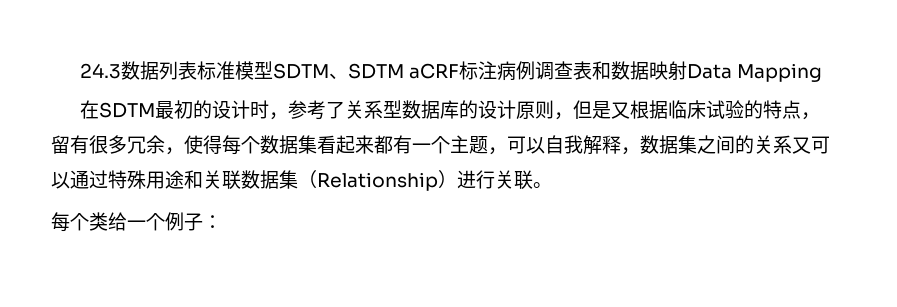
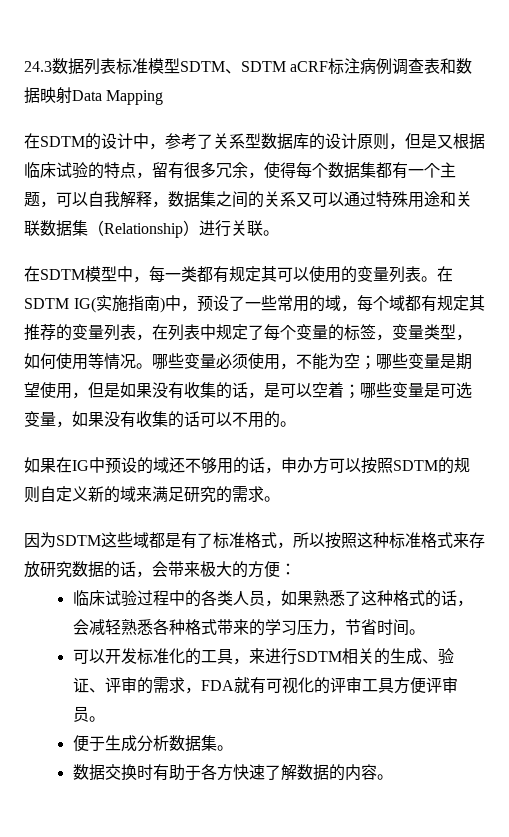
- 在SDTM最初的设计时，参考了关系型数据库的设计原则，但是又根据临床试验的特点，留有很多冗余，使得每个数据集看起来都有一个主题，可以自我解释，数据集之间的关系又可以通过特殊用途和关联数据集（Relationship）进行关联。
+ 在SDTM的设计中，参考了关系型数据库的设计原则，但是又根据临床试验的特点，留有很多冗余，使得每个数据集都有一个主题，可以自我解释，数据集之间的关系又可以通过特殊用途和关联数据集（Relationship）进行关联。
- 每个类给一个例子：
+ 在SDTM模型中，每一类都有规定其可以使用的变量列表。在SDTM IG(实施指南)中，预设了一些常用的域，每个域都有规定其推荐的变量列表，在列表中规定了每个变量的标签，变量类型，如何使用等情况。哪些变量必须使用，不能为空；哪些变量是期望使用，但是如果没有收集的话，是可以空着；哪些变量是可选变量，如果没有收集的话可以不用的。
+ 如果在IG中预设的域还不够用的话，申办方可以按照SDTM的规则自定义新的域来满足研究的需求。
+ 因为SDTM这些域都是有了标准格式，所以按照这种标准格式来存放研究数据的话，会带来极大的方便：
+ 临床试验过程中的各类人员，如果熟悉了这种格式的话，会减轻熟悉各种格式带来的学习压力，节省时间。
+ 可以开发标准化的工具，来进行SDTM相关的生成、验证、评审的需求，FDA就有可视化的评审工具方便评审员。
+ 便于生成分析数据集。
+ 数据交换时有助于各方快速了解数据的内容。

